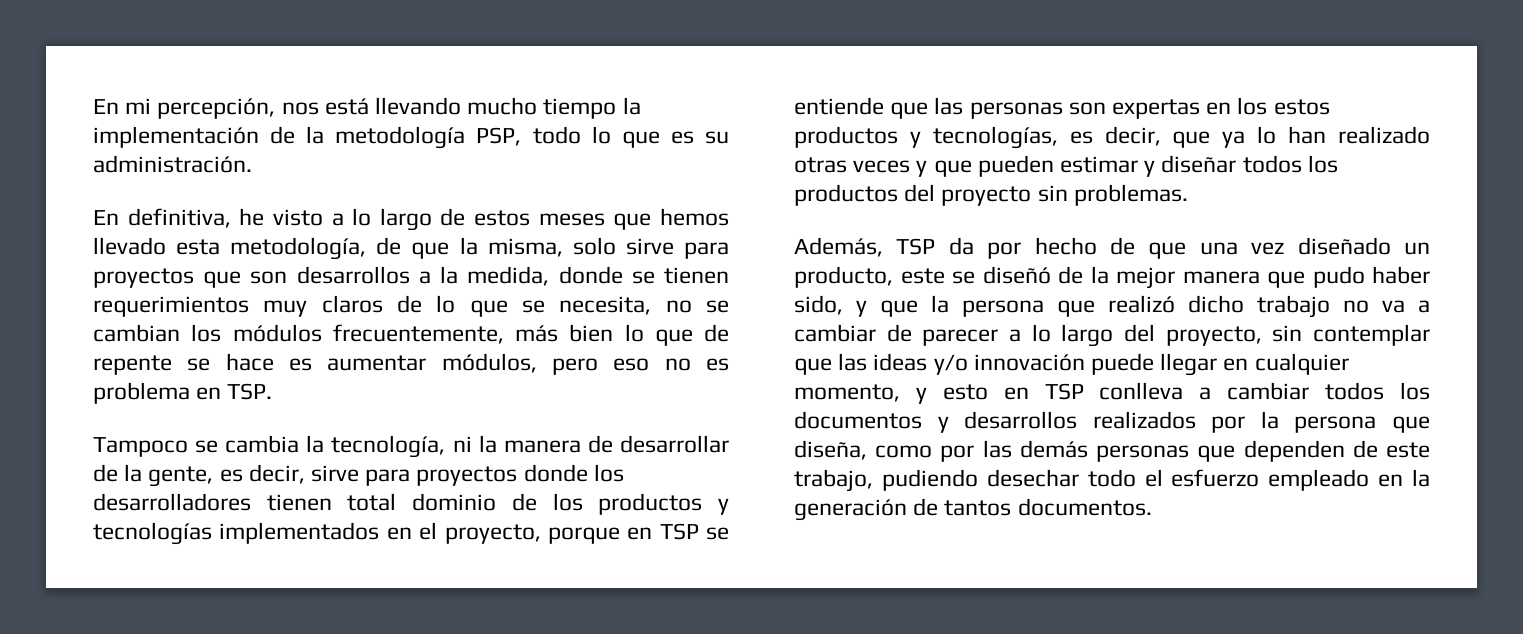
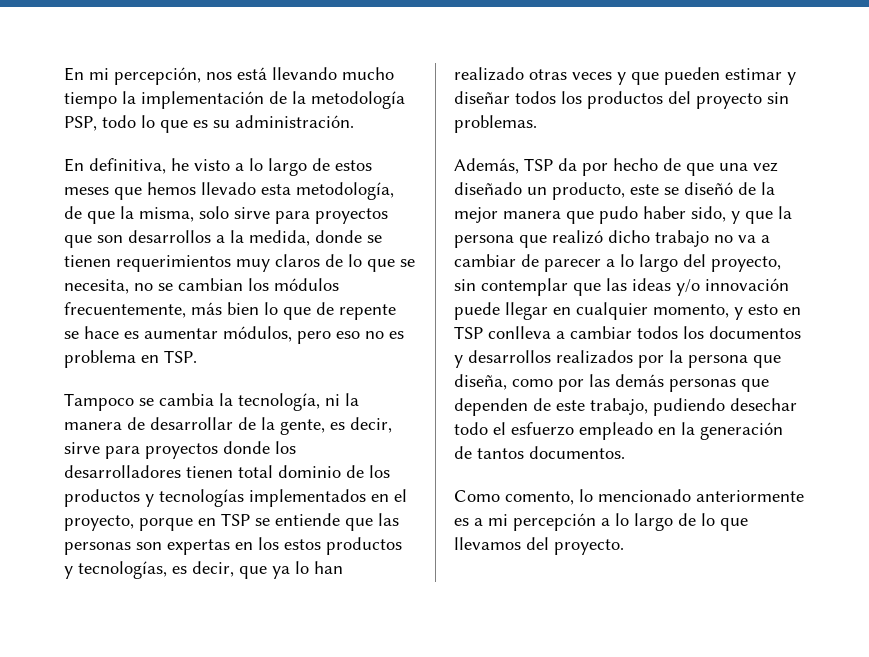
+ Como comento, lo mencionado anteriormente es a mi percepción a lo largo de lo que llevamos del proyecto.

